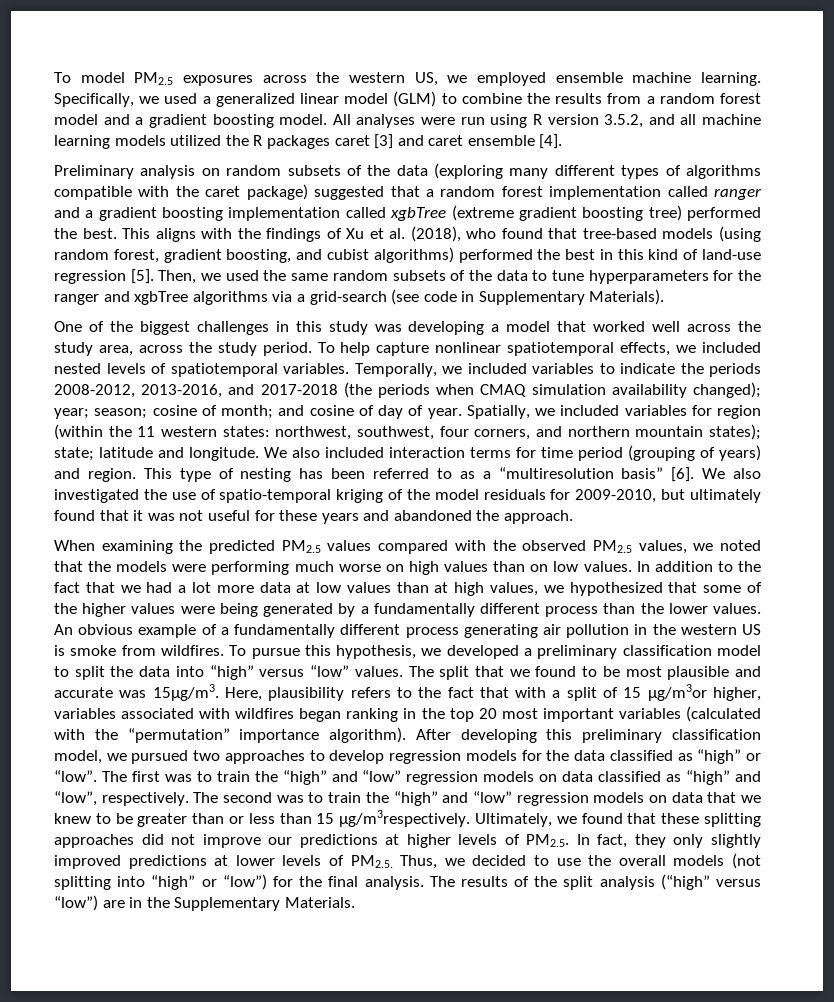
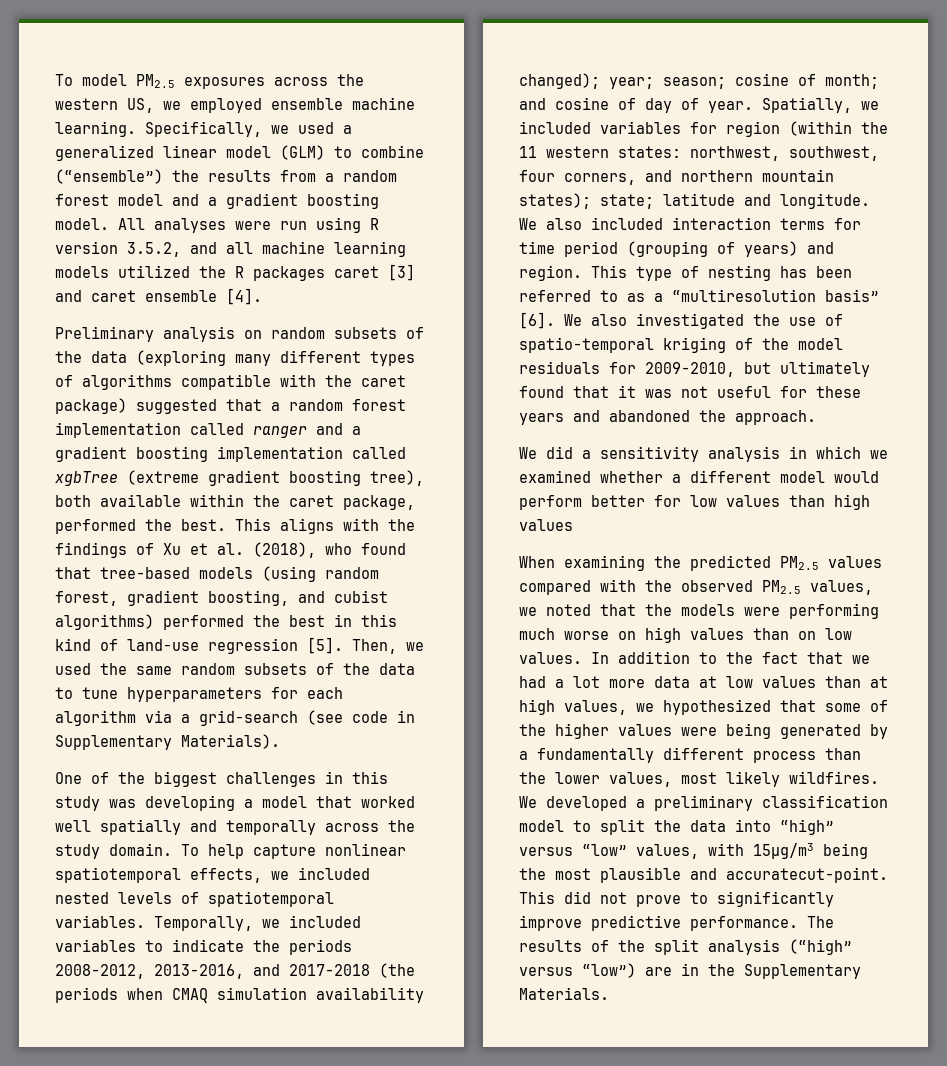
- Specifically, we used a generalized linear model (GLM) to combine the results from a random forest model and a gradient boosting model.
+ Specifically, we used a generalized linear model (GLM) to combine (“ensemble”) the results from a random forest model and a gradient boosting model.
- Preliminary analysis on random subsets of the data (exploring many different types of algorithms compatible with the caret package) suggested that a random forest implementation called ranger and a gradient boosting implementation called xgbTree (extreme gradient boosting tree) performed the best.
+ Preliminary analysis on random subsets of the data (exploring many different types of algorithms compatible with the caret package) suggested that a random forest implementation called ranger and a gradient boosting implementation called xgbTree (extreme gradient boosting tree), both available within the caret package, performed the best.
- Then, we used the same random subsets of the data to tune hyperparameters for the ranger and xgbTree algorithms via a grid-search (see code in Supplementary Materials).
+ Then, we used the same random subsets of the data to tune hyperparameters for each algorithm via a grid-search (see code in Supplementary Materials).
- One of the biggest challenges in this study was developing a model that worked well across the study area, across the study period.
+ One of the biggest challenges in this study was developing a model that worked well spatially and temporally across the study domain.
+ We did a sensitivity analysis in which we examined whether a different model would perform better for low values than high values
- In addition to the fact that we had a lot more data at low values than at high values, we hypothesized that some of the higher values were being generated by a fundamentally different process than the lower values. An obvious example of a fundamentally different process generating air pollution in the western US is smoke from wildfires. To pursue this hypothesis, we developed a preliminary classification model to split the data into “high” versus “low” values. The split that we found to be most plausible and accurate was 15µg/m3. Here, plausibility refers to the fact that with a split of 15 µg/m3or higher, variables associated with wildfires began ranking in the top 20 most important variables (calculated with the “permutation” importance algorithm). After developing this preliminary classification model, we pursued two approaches to develop regression models for the data classified as “high” or “low”. The first was to train the “high” and “low” regression models on data classified as “high” and “low”, respectively. The second was to train the “high” and “low” regression models on data that we knew to be greater than or less than 15 µg/m3respectively. Ultimately, we found that these splitting approaches did not improve our predictions at higher levels of PM2.5. In fact, they only slightly improved predictions at lower levels of PM2.5. Thus, we decided to use the overall models (not splitting into “high” or “low”) for the final analysis.
+ In addition to the fact that we had a lot more data at low values than at high values, we hypothesized that some of the higher values were being generated by a fundamentally different process than the lower values, most likely wildfires. We developed a preliminary classification model to split the data into “high” versus “low” values, with 15µg/m3 being the most plausible and accuratecut-point. This did not prove to significantly improve predictive performance.

